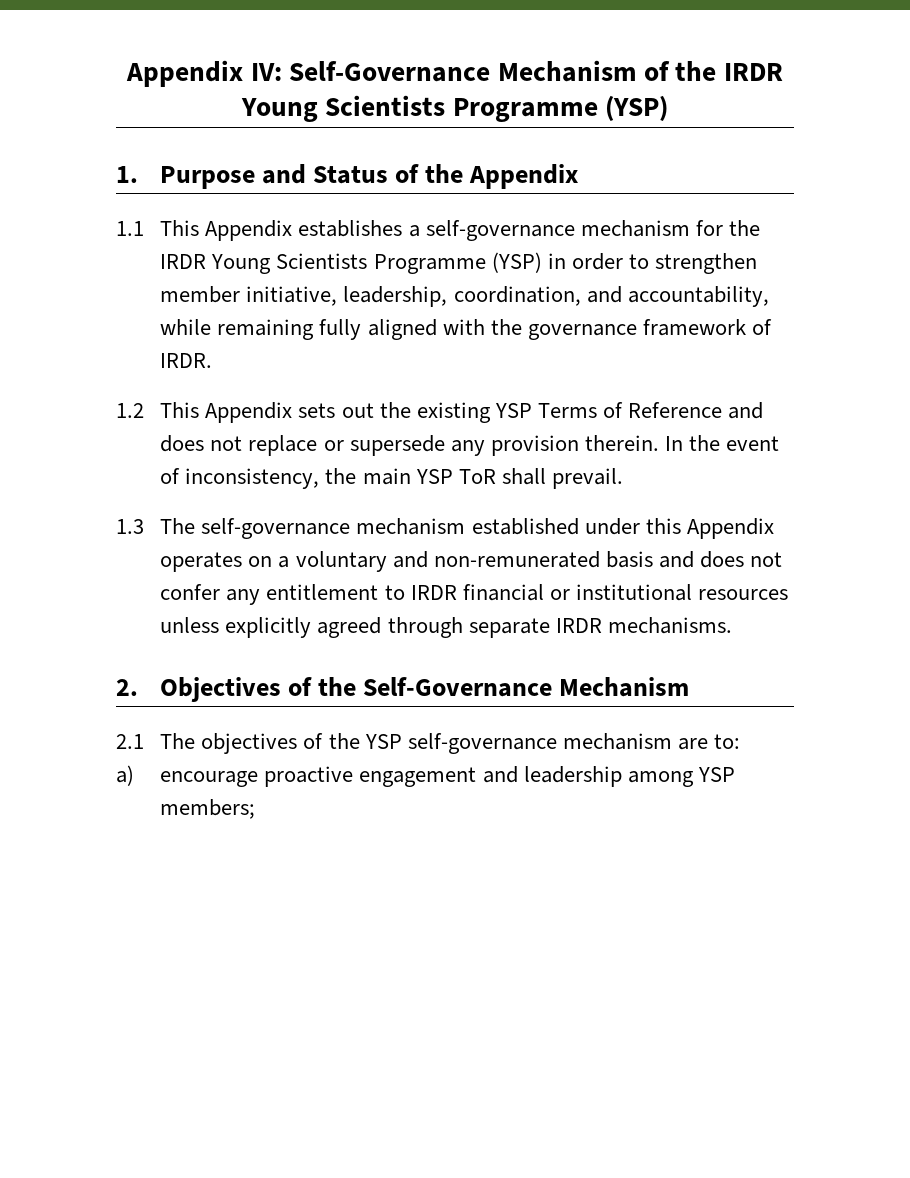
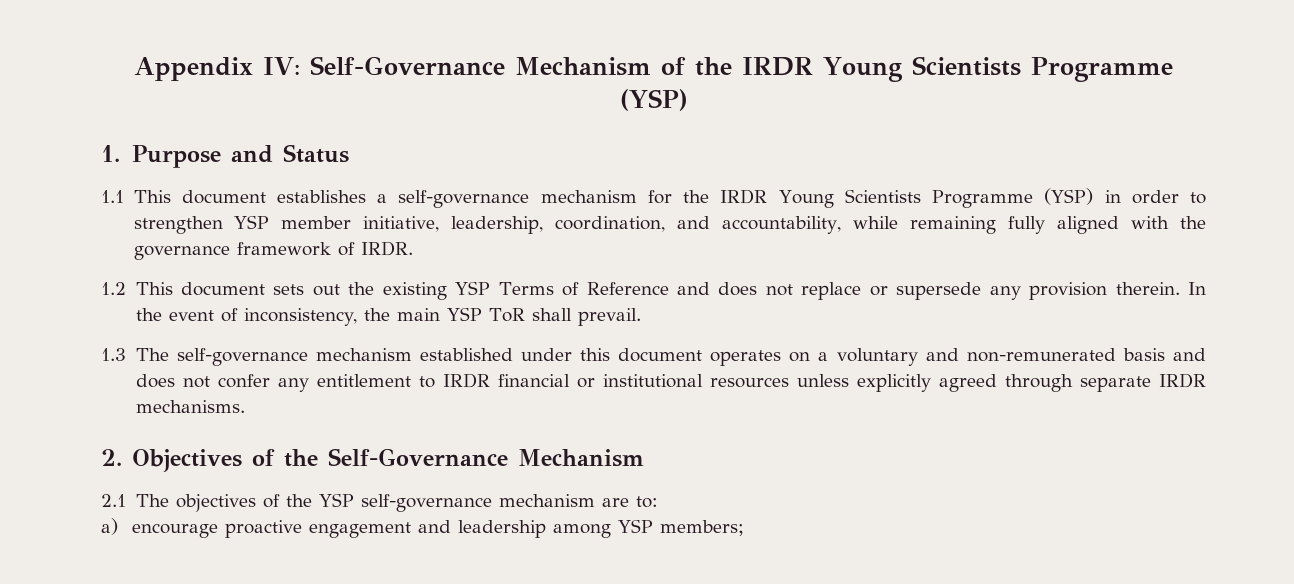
- 1. Purpose and Status of the Appendix
+ 1. Purpose and Status
- 1.1 This Appendix establishes a self-governance mechanism for the IRDR Young Scientists Programme (YSP) in order to strengthen member initiative, leadership, coordination, and accountability, while remaining fully aligned with the governance framework of IRDR.
+ 1.1 This document establishes a self-governance mechanism for the IRDR Young Scientists Programme (YSP) in order to strengthen YSP member initiative, leadership, coordination, and accountability, while remaining fully aligned with the governance framework of IRDR.
- 1.2 This Appendix sets out the existing YSP Terms of Reference and does not replace or supersede any provision therein.
+ 1.2 This document sets out the existing YSP Terms of Reference and does not replace or supersede any provision therein.
- 1.3 The self-governance mechanism established under this Appendix operates on a voluntary and non-remunerated basis and does not confer any entitlement to IRDR financial or institutional resources unless explicitly agreed through separate IRDR mechanisms.
+ 1.3 The self-governance mechanism established under this document operates on a voluntary and non-remunerated basis and does not confer any entitlement to IRDR financial or institutional resources unless explicitly agreed through separate IRDR mechanisms.

